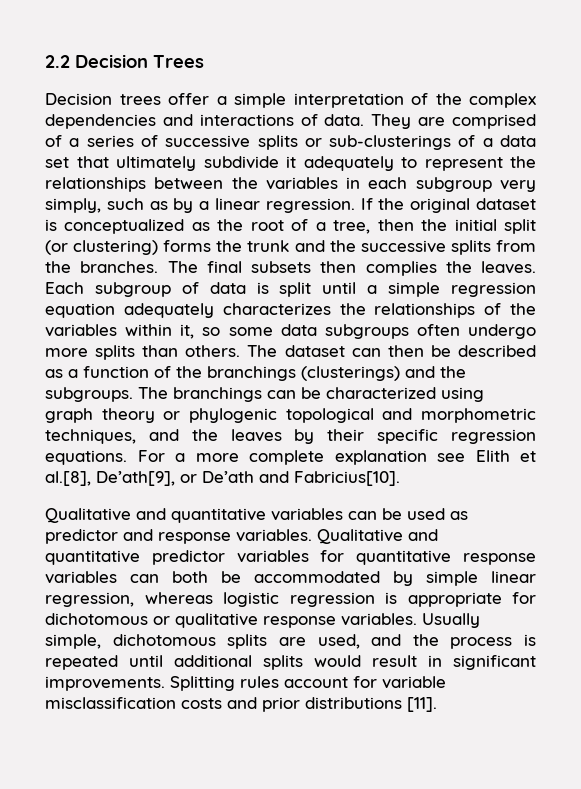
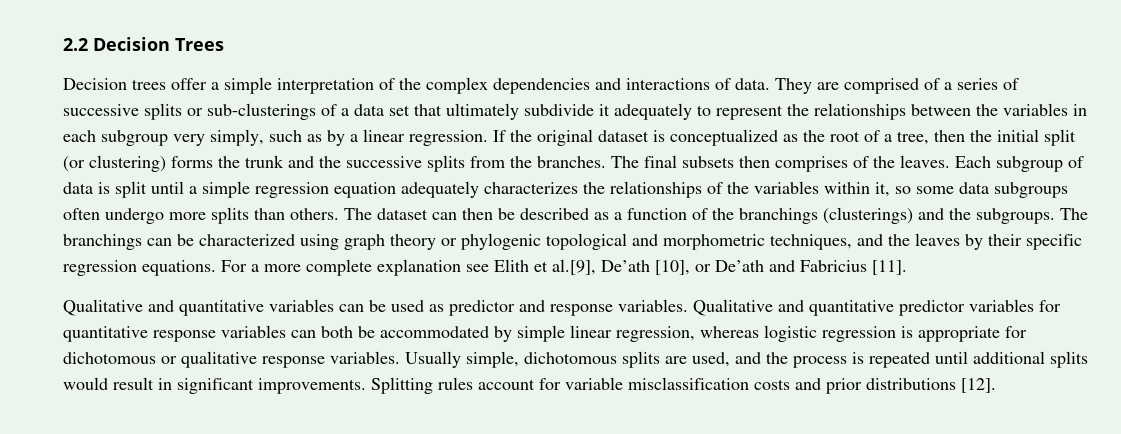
- The final subsets then complies the leaves.
+ The final subsets then comprises of the leaves.
- For a more complete explanation see Elith et al.[8], De’ath[9], or De’ath and Fabricius[10].
+ For a more complete explanation see Elith et al.[9], De’ath [10], or De’ath and Fabricius [11].
- Splitting rules account for variable misclassification costs and prior distributions [11].
+ Splitting rules account for variable misclassification costs and prior distributions [12].

